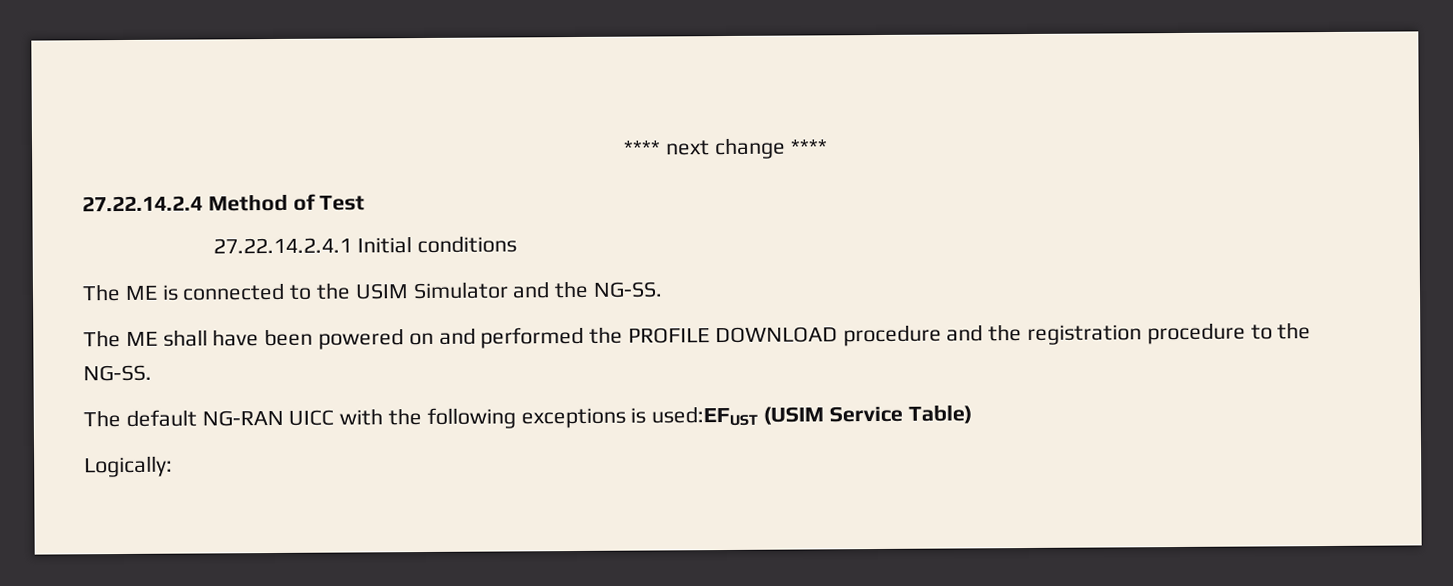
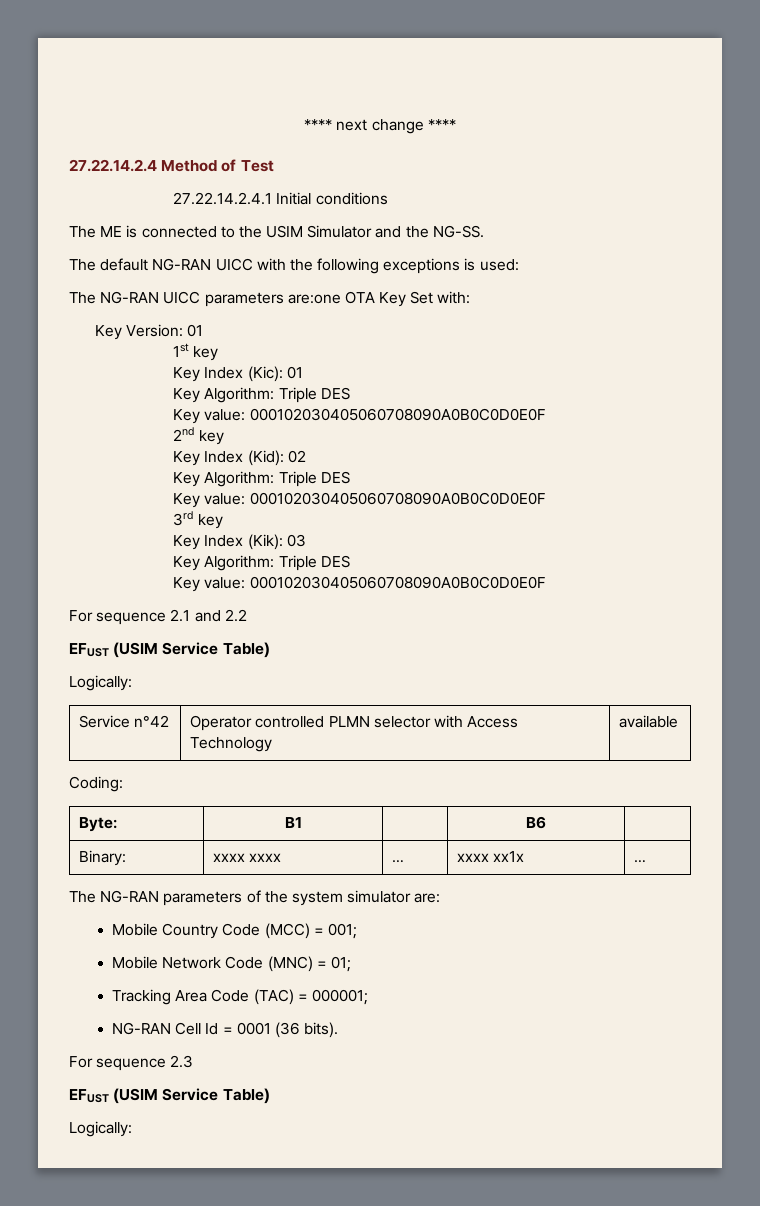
- The ME shall have been powered on and performed the PROFILE DOWNLOAD procedure and the registration procedure to the NG-SS.
- The default NG-RAN UICC with the following exceptions is used:EFUST (USIM Service Table)
+ The default NG-RAN UICC with the following exceptions is used:
+ The NG-RAN UICC parameters are:one OTA Key Set with:
+ Key Version: 01
+ 1st key
+ Key Index (Kic): 01
+ Key Algorithm: Triple DES
+ Key value: 000102030405060708090A0B0C0D0E0F
+ 2nd key
+ Key Index (Kid): 02
+ Key Algorithm: Triple DES
+ Key value: 000102030405060708090A0B0C0D0E0F
+ 3rd key
+ Key Index (Kik): 03
+ Key Algorithm: Triple DES
+ Key value: 000102030405060708090A0B0C0D0E0F
+ For sequence 2.1 and 2.2
+ EFUST (USIM Service Table)
+ Logically:
+ Service n°42 | Operator controlled PLMN selector with Access Technology | available
+ Coding:
+ Byte: | B1 | | B6 |
+ Binary: | xxxx xxxx | … | xxxx xx1x | …
+ The NG-RAN parameters of the system simulator are:
+ Mobile Country Code (MCC) = 001;
+ Mobile Network Code (MNC) = 01;
+ Tracking Area Code (TAC) = 000001;
+ NG-RAN Cell Id = 0001 (36 bits).
+ For sequence 2.3
+ EFUST (USIM Service Table)

